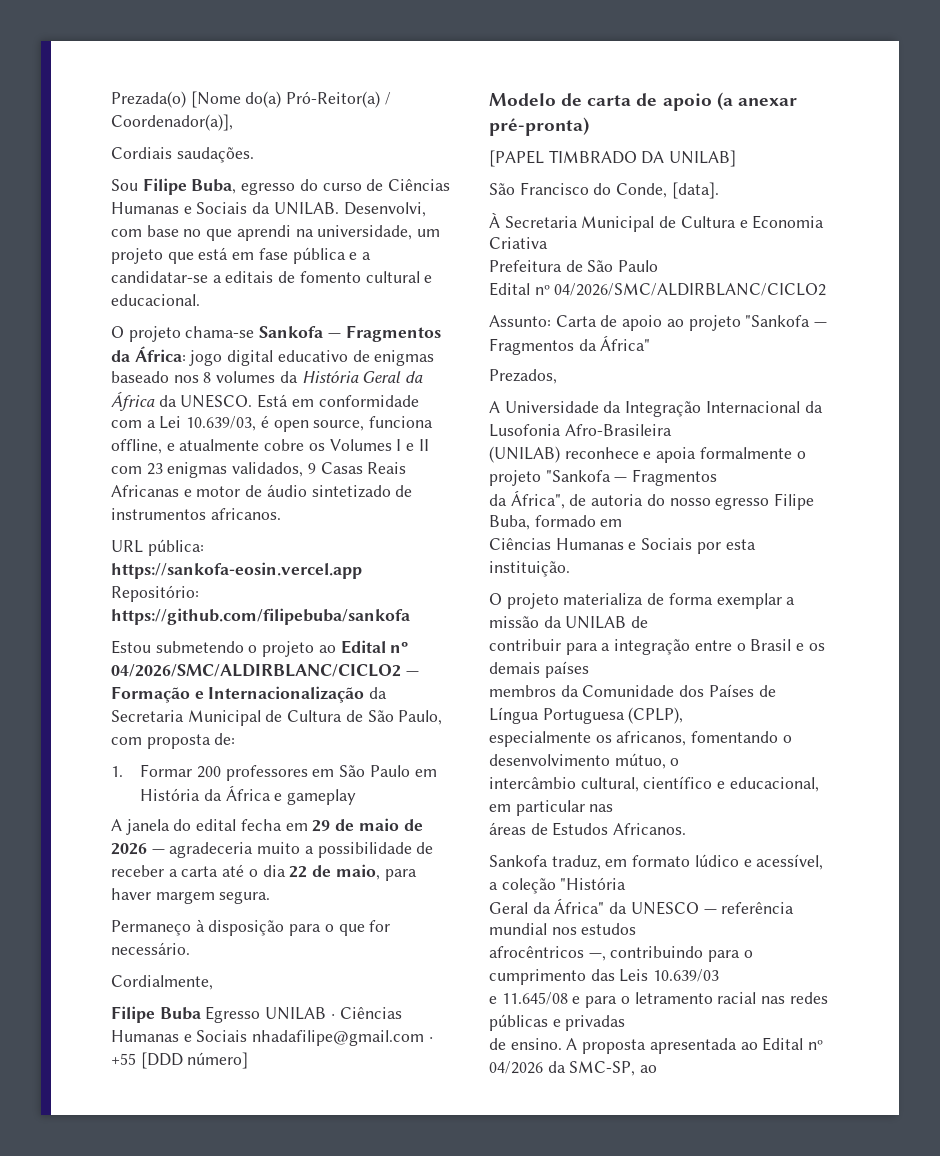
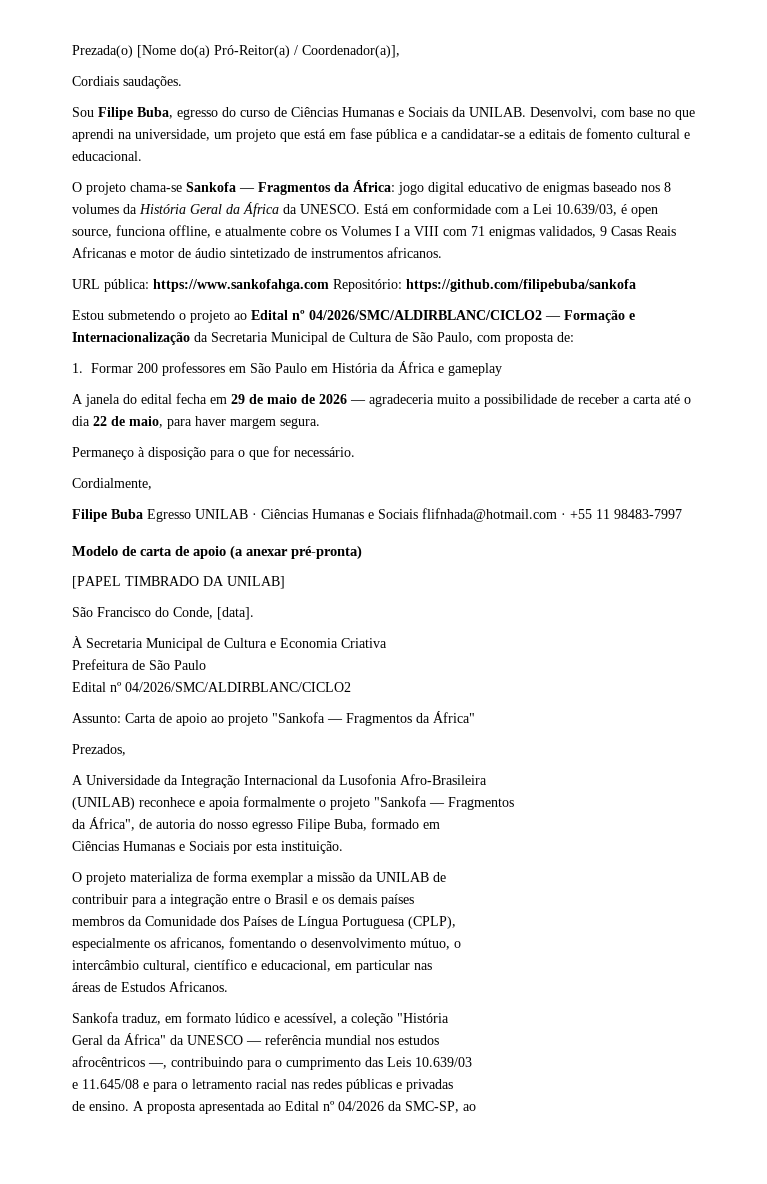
- Está em conformidade com a Lei 10.639/03, é open source, funciona offline, e atualmente cobre os Volumes I e II com 23 enigmas validados, 9 Casas Reais Africanas e motor de áudio sintetizado de instrumentos africanos.
+ Está em conformidade com a Lei 10.639/03, é open source, funciona offline, e atualmente cobre os Volumes I a VIII com 71 enigmas validados, 9 Casas Reais Africanas e motor de áudio sintetizado de instrumentos africanos.
- URL pública: https://sankofa-eosin.vercel.app Repositório: https://github.com/filipebuba/sankofa
+ URL pública: https://www.sankofahga.com Repositório: https://github.com/filipebuba/sankofa
- Filipe Buba Egresso UNILAB · Ciências Humanas e Sociais nhadafilipe@gmail.com · +55 [DDD número]
+ Filipe Buba Egresso UNILAB · Ciências Humanas e Sociais flifnhada@hotmail.com · +55 11 98483-7997

